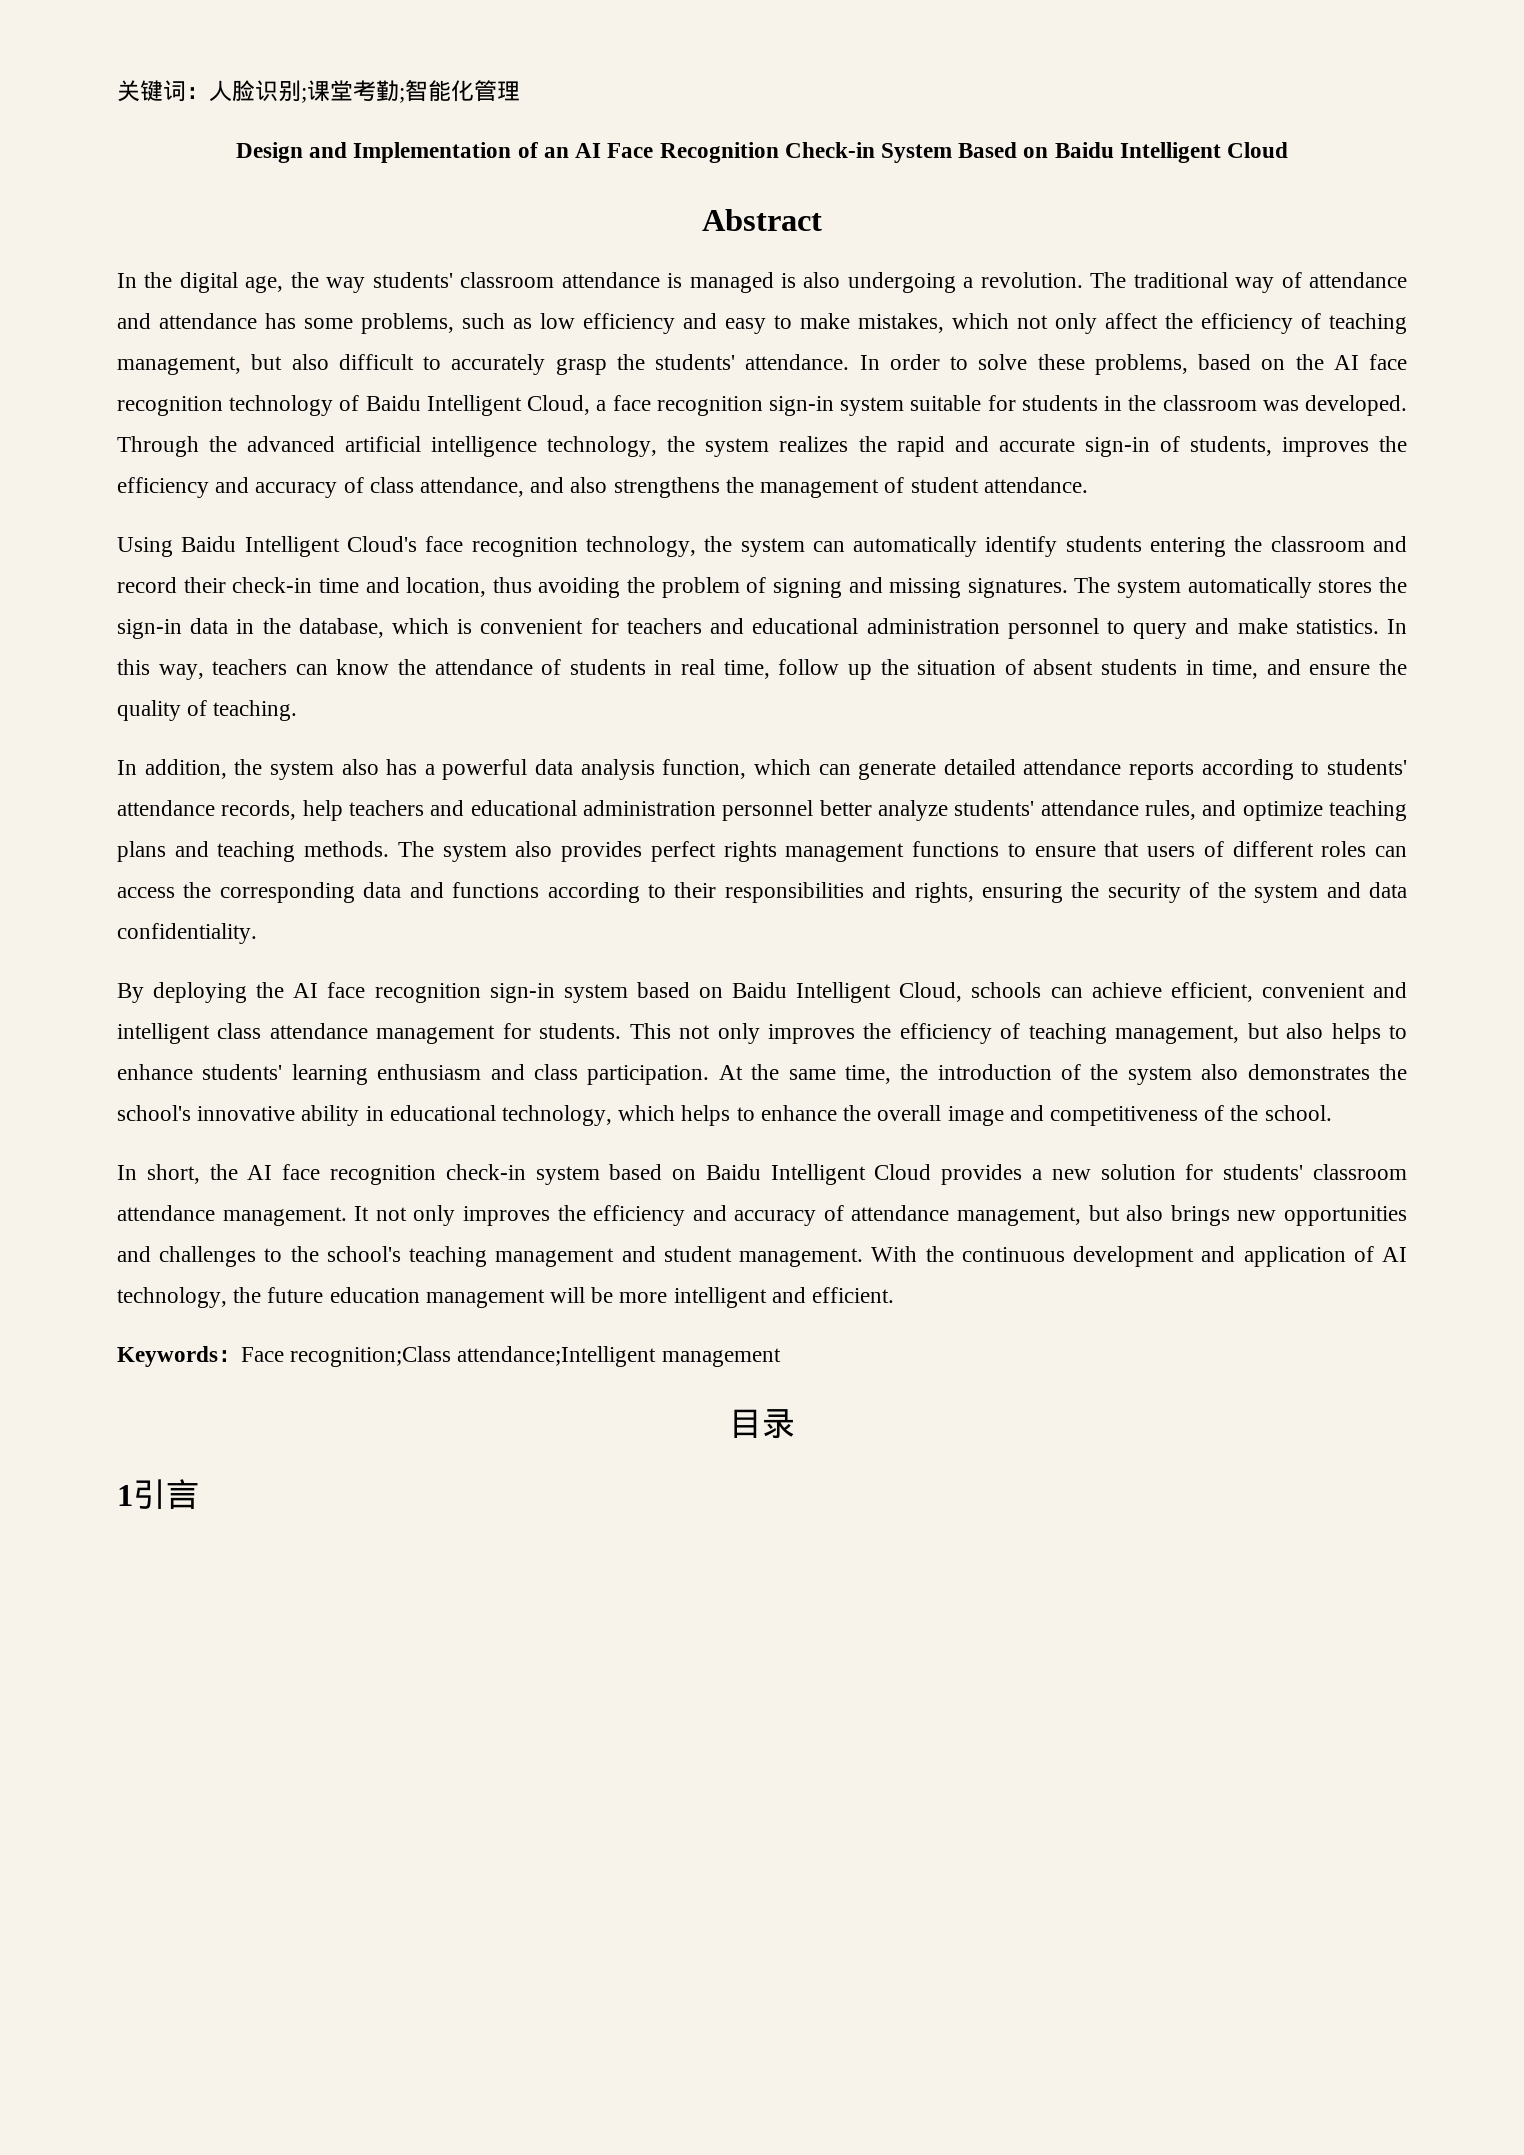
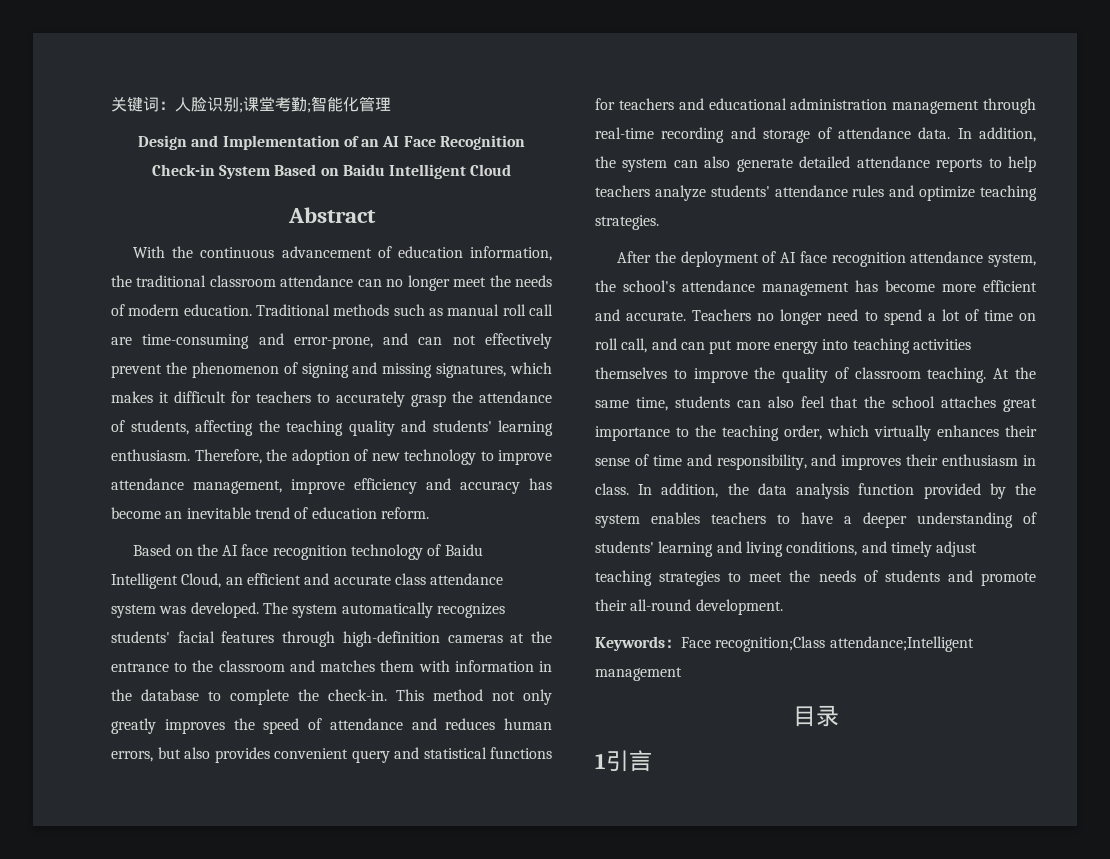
- In the digital age, the way students' classroom attendance is managed is also undergoing a revolution. The traditional way of attendance and attendance has some problems, such as low efficiency and easy to make mistakes, which not only affect the efficiency of teaching management, but also difficult to accurately grasp the students' attendance. In order to solve these problems, based on the AI face recognition technology of Baidu Intelligent Cloud, a face recognition sign-in system suitable for students in the classroom was developed. Through the advanced artificial intelligence technology, the system realizes the rapid and accurate sign-in of students, improves the efficiency and accuracy of class attendance, and also strengthens the management of student attendance.
- Using Baidu Intelligent Cloud's face recognition technology, the system can automatically identify students entering the classroom and record their check-in time and location, thus avoiding the problem of signing and missing signatures. The system automatically stores the sign-in data in the database, which is convenient for teachers and educational administration personnel to query and make statistics. In this way, teachers can know the attendance of students in real time, follow up the situation of absent students in time, and ensure the quality of teaching.
- In addition, the system also has a powerful data analysis function, which can generate detailed attendance reports according to students' attendance records, help teachers and educational administration personnel better analyze students' attendance rules, and optimize teaching plans and teaching methods. The system also provides perfect rights management functions to ensure that users of different roles can access the corresponding data and functions according to their responsibilities and rights, ensuring the security of the system and data confidentiality.
- By deploying the AI face recognition sign-in system based on Baidu Intelligent Cloud, schools can achieve efficient, convenient and intelligent class attendance management for students. This not only improves the efficiency of teaching management, but also helps to enhance students' learning enthusiasm and class participation. At the same time, the introduction of the system also demonstrates the school's innovative ability in educational technology, which helps to enhance the overall image and competitiveness of the school.
- In short, the AI face recognition check-in system based on Baidu Intelligent Cloud provides a new solution for students' classroom attendance management. It not only improves the efficiency and accuracy of attendance management, but also brings new opportunities and challenges to the school's teaching management and student management. With the continuous development and application of AI technology, the future education management will be more intelligent and efficient.
+ With the continuous advancement of education information, the traditional classroom attendance can no longer meet the needs of modern education. Traditional methods such as manual roll call are time-consuming and error-prone, and can not effectively prevent the phenomenon of signing and missing signatures, which makes it difficult for teachers to accurately grasp the attendance of students, affecting the teaching quality and students' learning enthusiasm. Therefore, the adoption of new technology to improve attendance management, improve efficiency and accuracy has become an inevitable trend of education reform.
+ Based on the AI face recognition technology of Baidu Intelligent Cloud, an efficient and accurate class attendance system was developed. The system automatically recognizes students' facial features through high-definition cameras at the entrance to the classroom and matches them with information in the database to complete the check-in. This method not only greatly improves the speed of attendance and reduces human errors, but also provides convenient query and statistical functions for teachers and educational administration management through real-time recording and storage of attendance data. In addition, the system can also generate detailed attendance reports to help teachers analyze students' attendance rules and optimize teaching strategies.
+ After the deployment of AI face recognition attendance system, the school's attendance management has become more efficient and accurate. Teachers no longer need to spend a lot of time on roll call, and can put more energy into teaching activities themselves to improve the quality of classroom teaching. At the same time, students can also feel that the school attaches great importance to the teaching order, which virtually enhances their sense of time and responsibility, and improves their enthusiasm in class. In addition, the data analysis function provided by the system enables teachers to have a deeper understanding of students' learning and living conditions, and timely adjust teaching strategies to meet the needs of students and promote their all-round development.

